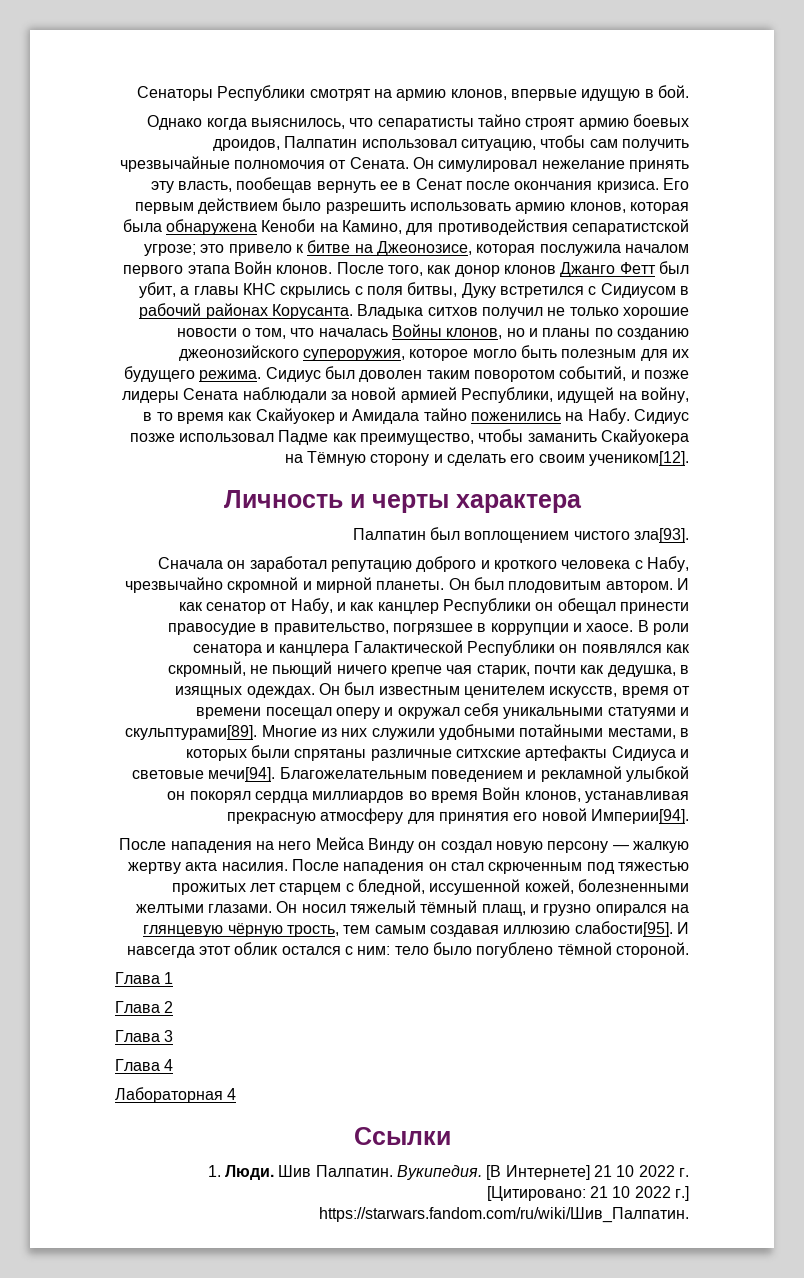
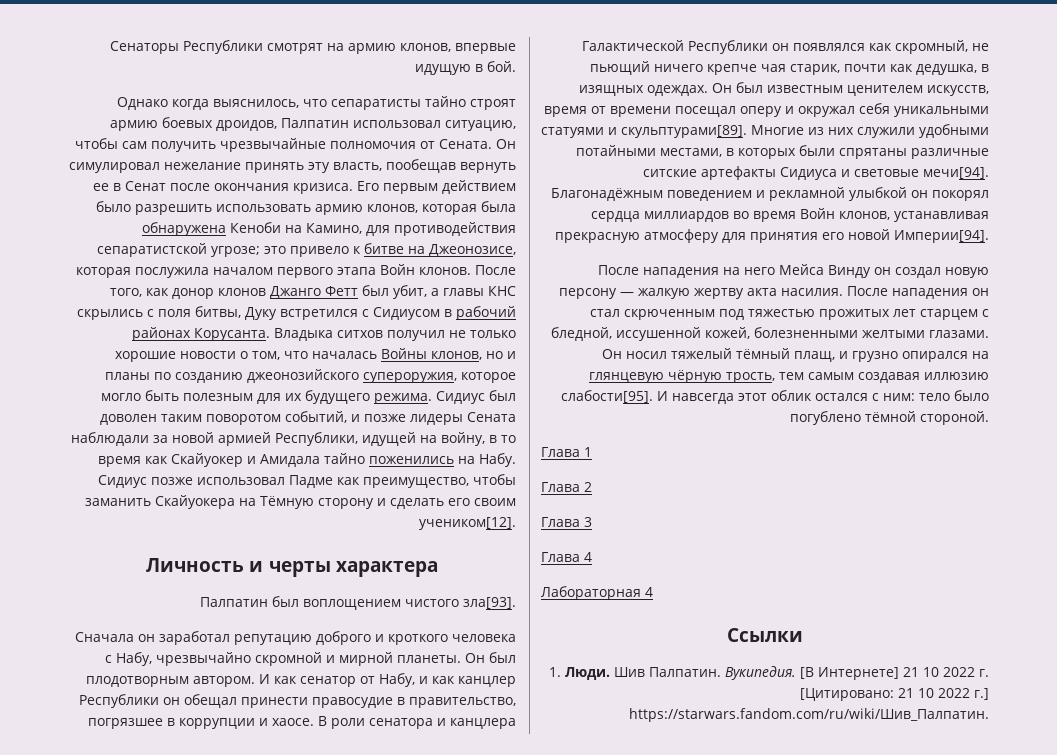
- Он был плодовитым автором.
+ Он был плодотворным автором.
- Многие из них служили удобными потайными местами, в которых были спрятаны различные ситхские артефакты Сидиуса и световые мечи[94].
+ Многие из них служили удобными потайными местами, в которых были спрятаны различные ситские артефакты Сидиуса и световые мечи[94].
- Благожелательным поведением и рекламной улыбкой он покорял сердца миллиардов во время Войн клонов, устанавливая прекрасную атмосферу для принятия его новой Империи[94].
+ Благонадёжным поведением и рекламной улыбкой он покорял сердца миллиардов во время Войн клонов, устанавливая прекрасную атмосферу для принятия его новой Империи[94].

